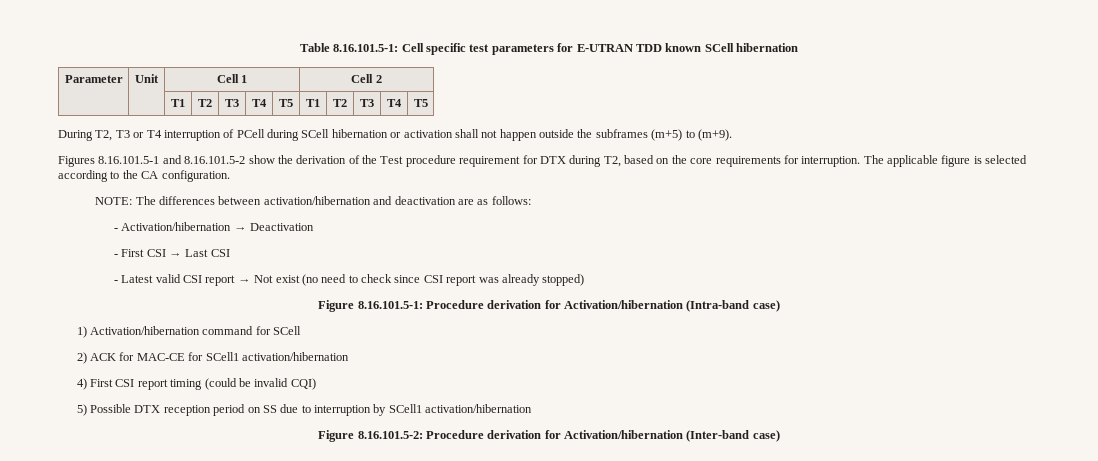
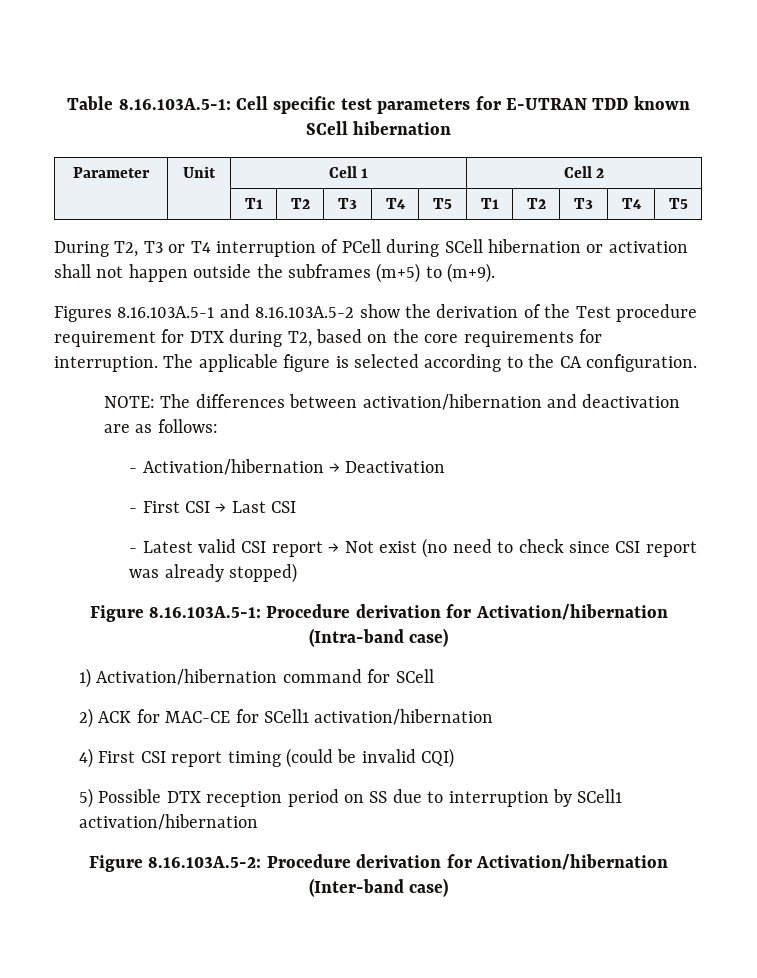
- Table 8.16.101.5-1: Cell specific test parameters for E-UTRAN TDD known SCell hibernation
+ Table 8.16.103A.5-1: Cell specific test parameters for E-UTRAN TDD known SCell hibernation
- Figures 8.16.101.5-1 and 8.16.101.5-2 show the derivation of the Test procedure requirement for DTX during T2, based on the core requirements for interruption.
+ Figures 8.16.103A.5-1 and 8.16.103A.5-2 show the derivation of the Test procedure requirement for DTX during T2, based on the core requirements for interruption.
- Figure 8.16.101.5-1: Procedure derivation for Activation/hibernation (Intra-band case)
+ Figure 8.16.103A.5-1: Procedure derivation for Activation/hibernation (Intra-band case)
- Figure 8.16.101.5-2: Procedure derivation for Activation/hibernation (Inter-band case)
+ Figure 8.16.103A.5-2: Procedure derivation for Activation/hibernation (Inter-band case)

